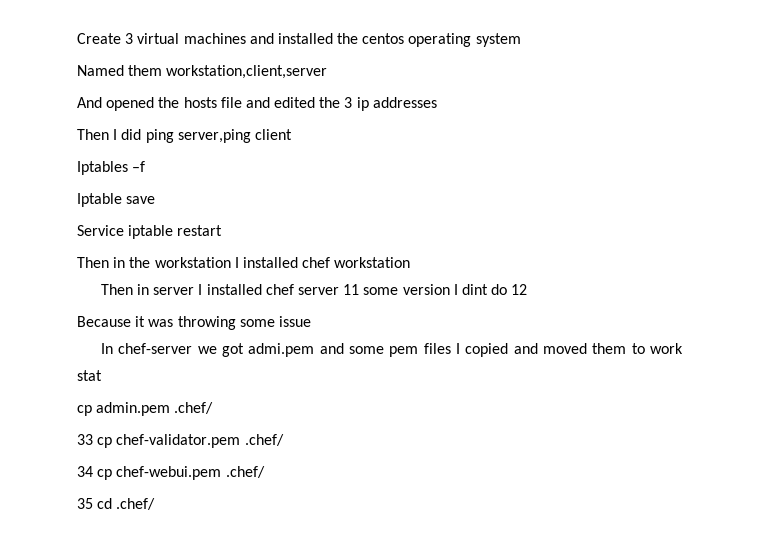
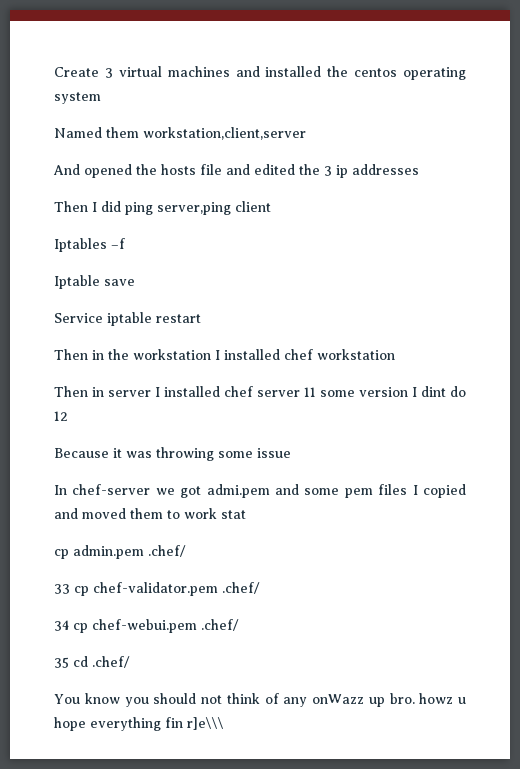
+ You know you should not think of any onWazz up bro. howz u hope everything fin r]e\\\

